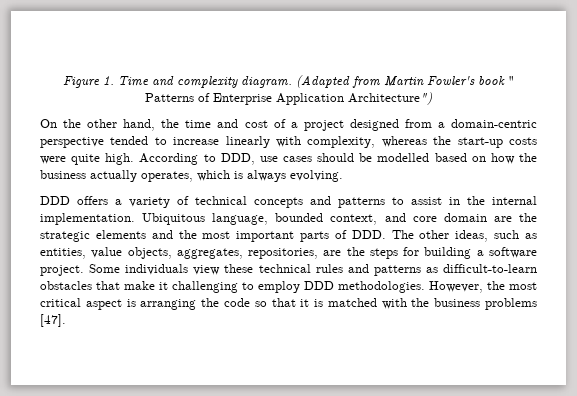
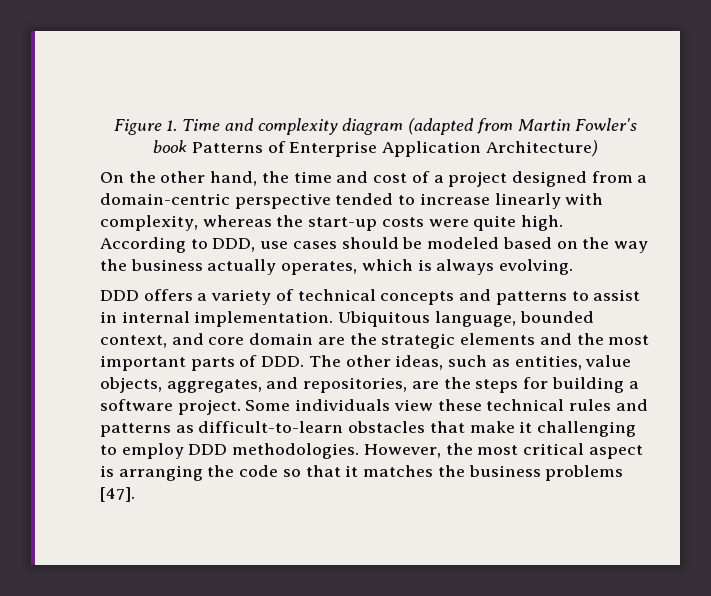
- Figure 1. Time and complexity diagram. (Adapted from Martin Fowler's book " Patterns of Enterprise Application Architecture")
+ Figure 1. Time and complexity diagram (adapted from Martin Fowler's book Patterns of Enterprise Application Architecture)
- According to DDD, use cases should be modelled based on how the business actually operates, which is always evolving.
+ According to DDD, use cases should be modeled based on the way the business actually operates, which is always evolving.
- DDD offers a variety of technical concepts and patterns to assist in the internal implementation.
+ DDD offers a variety of technical concepts and patterns to assist in internal implementation.
- Ubiquitous language, bounded context, and core domain are the strategic elements and the most important parts of DDD. The other ideas, such as entities, value objects, aggregates, repositories, are the steps for building a software project.
+ Ubiquitous language, bounded context, and core domain are the strategic elements and the most important parts of DDD. The other ideas, such as entities, value objects, aggregates, and repositories, are the steps for building a software project.
- However, the most critical aspect is arranging the code so that it is matched with the business problems [47].
+ However, the most critical aspect is arranging the code so that it matches the business problems [47].

